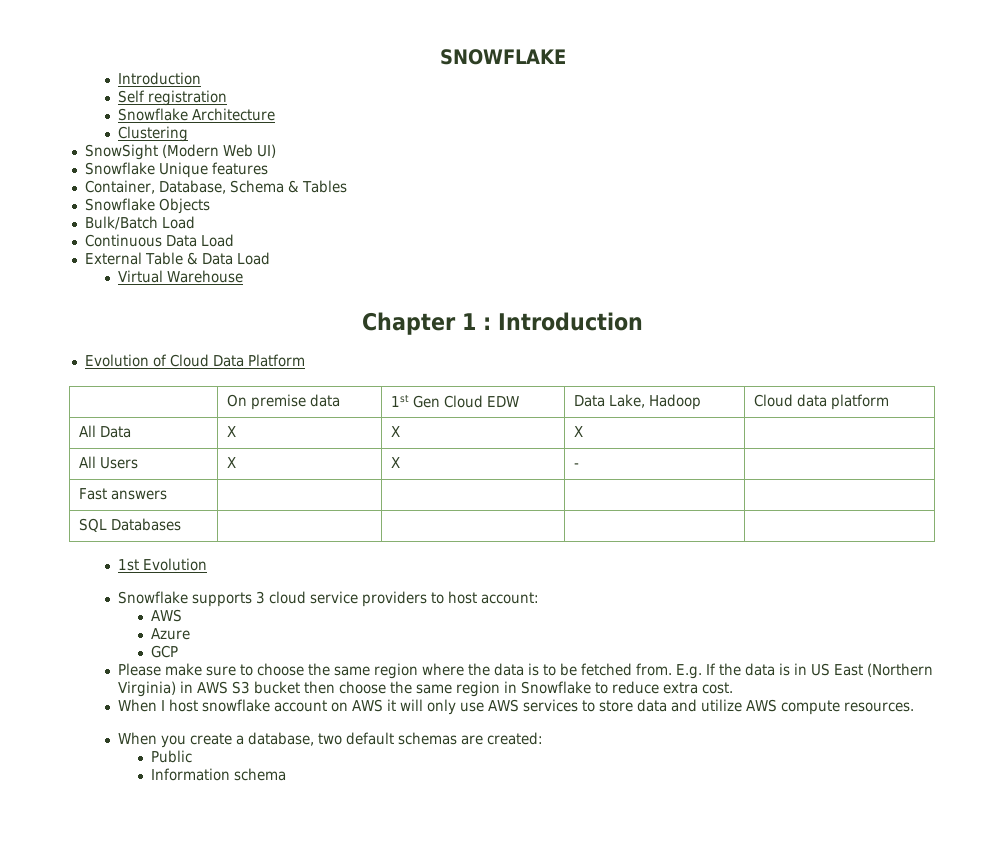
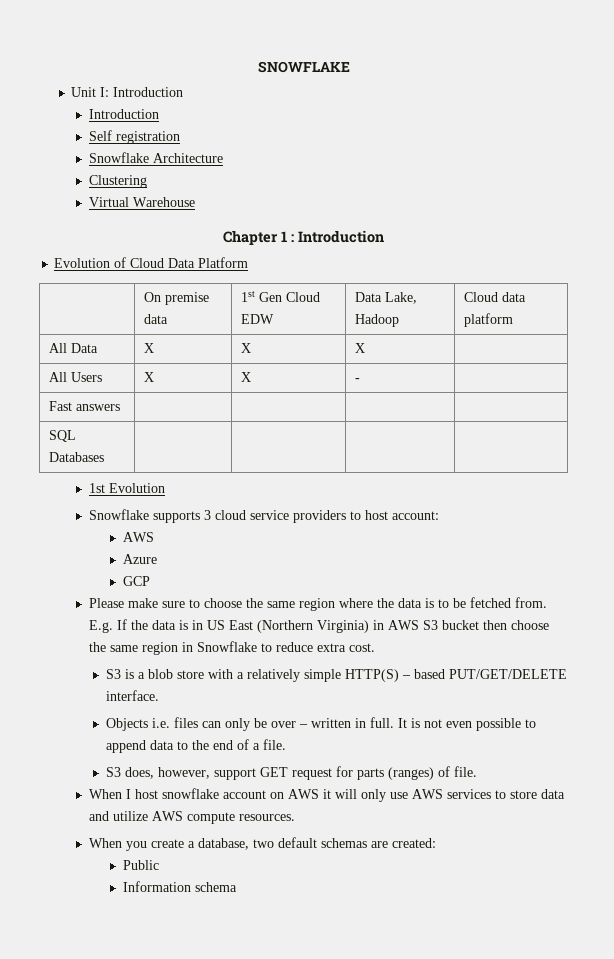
+ Unit I: Introduction
- SnowSight (Modern Web UI)
- Snowflake Unique features
- Container, Database, Schema & Tables
- Snowflake Objects
- Bulk/Batch Load
- Continuous Data Load
- External Table & Data Load
+ S3 is a blob store with a relatively simple HTTP(S) – based PUT/GET/DELETE interface.
+ Objects i.e. files can only be over – written in full. It is not even possible to append data to the end of a file.
+ S3 does, however, support GET request for parts (ranges) of file.

